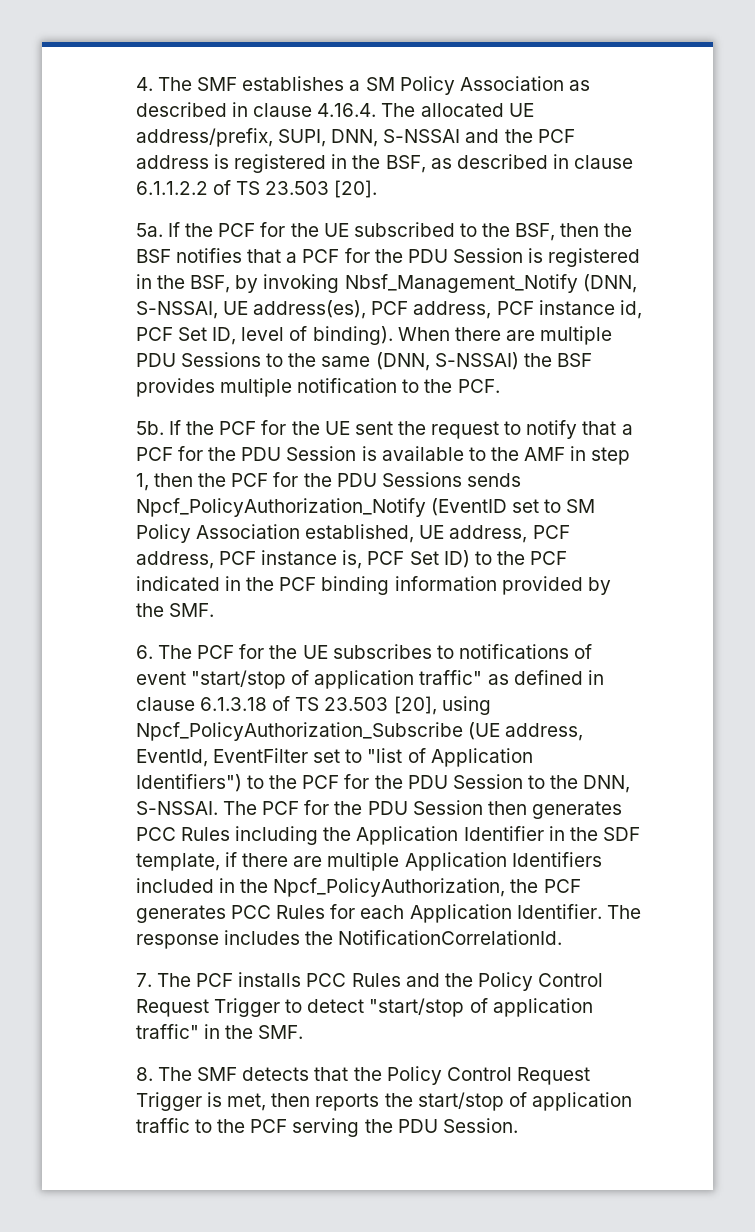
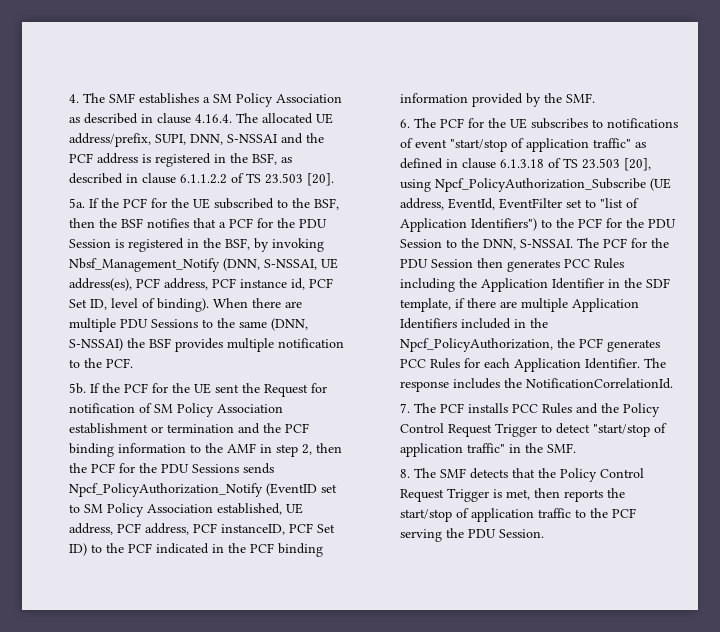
- If the PCF for the UE sent the request to notify that a PCF for the PDU Session is available to the AMF in step 1, then the PCF for the PDU Sessions sends Npcf_PolicyAuthorization_Notify (EventID set to SM Policy Association established, UE address, PCF address, PCF instance is, PCF Set ID) to the PCF indicated in the PCF binding information provided by the SMF.
+ If the PCF for the UE sent the Request for notification of SM Policy Association establishment or termination and the PCF binding information to the AMF in step 2, then the PCF for the PDU Sessions sends Npcf_PolicyAuthorization_Notify (EventID set to SM Policy Association established, UE address, PCF address, PCF instanceID, PCF Set ID) to the PCF indicated in the PCF binding information provided by the SMF.

